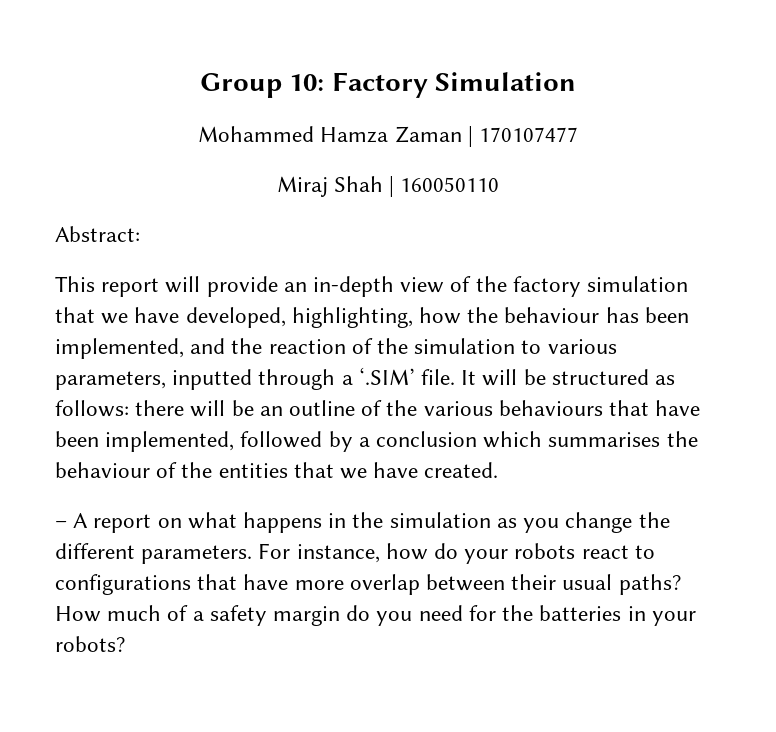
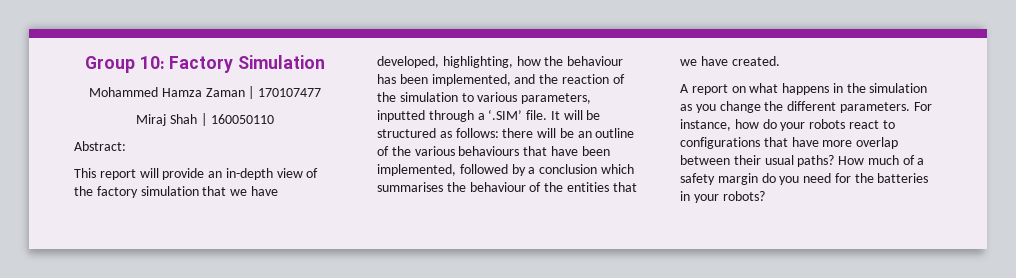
- – A report on what happens in the simulation as you change the different parameters.
+ A report on what happens in the simulation as you change the different parameters.

